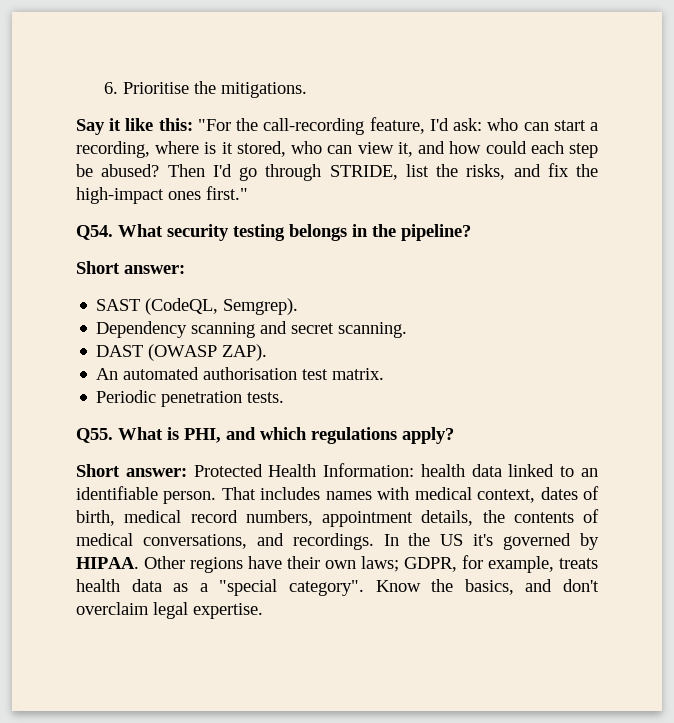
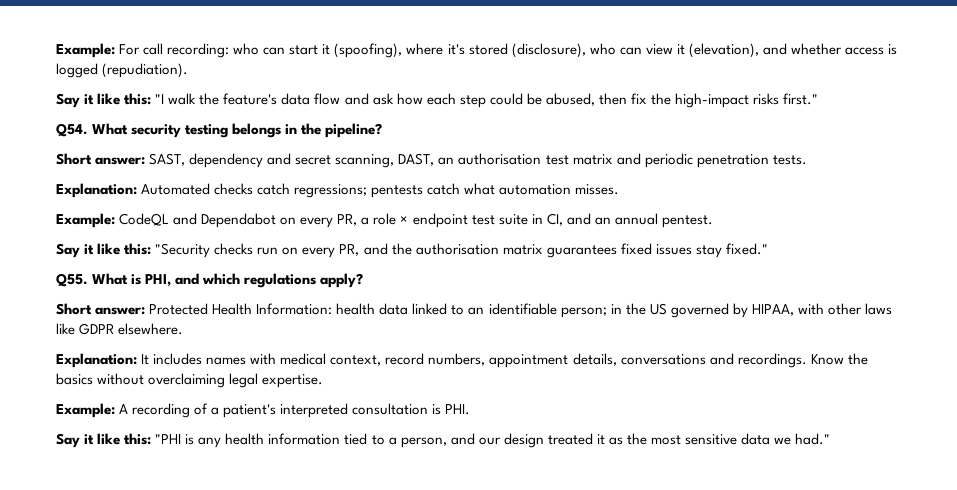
- 6. Prioritise the mitigations.
- Say it like this: "For the call-recording feature, I'd ask: who can start a recording, where is it stored, who can view it, and how could each step be abused? Then I'd go through STRIDE, list the risks, and fix the high-impact ones first."
+ Example: For call recording: who can start it (spoofing), where it's stored (disclosure), who can view it (elevation), and whether access is logged (repudiation).
+ Say it like this: "I walk the feature's data flow and ask how each step could be abused, then fix the high-impact risks first."
  Q54. What security testing belongs in the pipeline?
- Short answer:
- SAST (CodeQL, Semgrep).
- Dependency scanning and secret scanning.
- DAST (OWASP ZAP).
- An automated authorisation test matrix.
- Periodic penetration tests.
+ Short answer: SAST, dependency and secret scanning, DAST, an authorisation test matrix and periodic penetration tests.
+ Explanation: Automated checks catch regressions; pentests catch what automation misses.
+ Example: CodeQL and Dependabot on every PR, a role × endpoint test suite in CI, and an annual pentest.
+ Say it like this: "Security checks run on every PR, and the authorisation matrix guarantees fixed issues stay fixed."
- Short answer: Protected Health Information: health data linked to an identifiable person. That includes names with medical context, dates of birth, medical record numbers, appointment details, the contents of medical conversations, and recordings. In the US it's governed by HIPAA. Other regions have their own laws; GDPR, for example, treats health data as a "special category". Know the basics, and don't overclaim legal expertise.
+ Short answer: Protected Health Information: health data linked to an identifiable person; in the US governed by HIPAA, with other laws like GDPR elsewhere.
+ Explanation: It includes names with medical context, record numbers, appointment details, conversations and recordings. Know the basics without overclaiming legal expertise.
+ Example: A recording of a patient's interpreted consultation is PHI.
+ Say it like this: "PHI is any health information tied to a person, and our design treated it as the most sensitive data we had."

